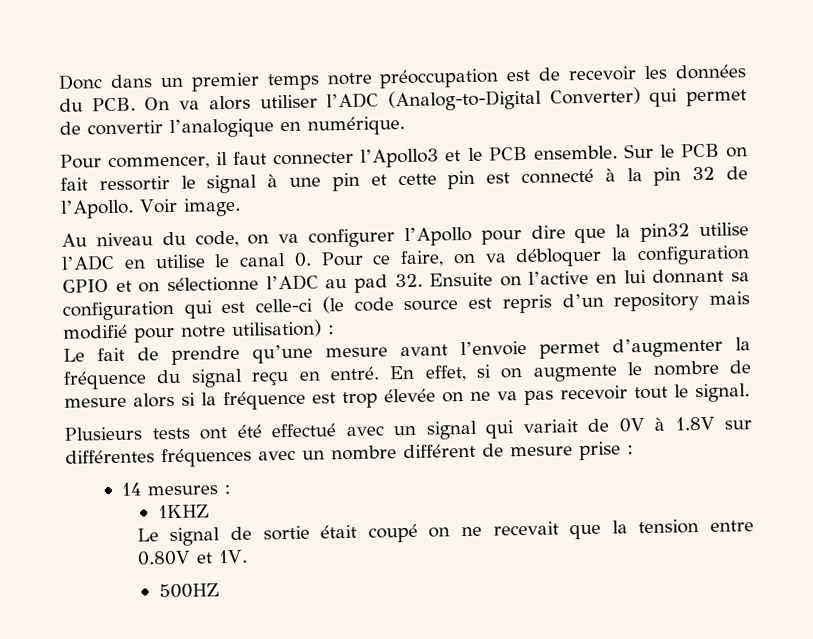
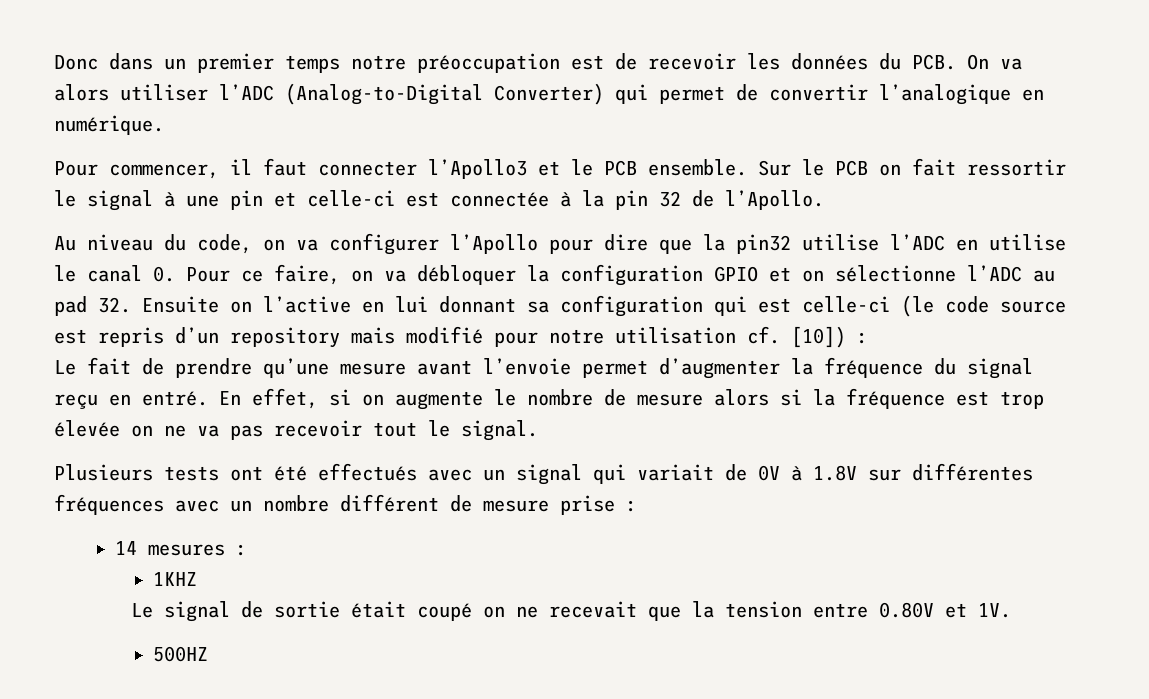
- Sur le PCB on fait ressortir le signal à une pin et cette pin est connecté à la pin 32 de l’Apollo. Voir image.
+ Sur le PCB on fait ressortir le signal à une pin et celle-ci est connectée à la pin 32 de l’Apollo.
- Au niveau du code, on va configurer l’Apollo pour dire que la pin32 utilise l’ADC en utilise le canal 0. Pour ce faire, on va débloquer la configuration GPIO et on sélectionne l’ADC au pad 32. Ensuite on l’active en lui donnant sa configuration qui est celle-ci (le code source est repris d’un repository mais modifié pour notre utilisation) :
+ Au niveau du code, on va configurer l’Apollo pour dire que la pin32 utilise l’ADC en utilise le canal 0. Pour ce faire, on va débloquer la configuration GPIO et on sélectionne l’ADC au pad 32. Ensuite on l’active en lui donnant sa configuration qui est celle-ci (le code source est repris d’un repository mais modifié pour notre utilisation cf. [10]) :
- Plusieurs tests ont été effectué avec un signal qui variait de 0V à 1.8V sur différentes fréquences avec un nombre différent de mesure prise :
+ Plusieurs tests ont été effectués avec un signal qui variait de 0V à 1.8V sur différentes fréquences avec un nombre différent de mesure prise :

